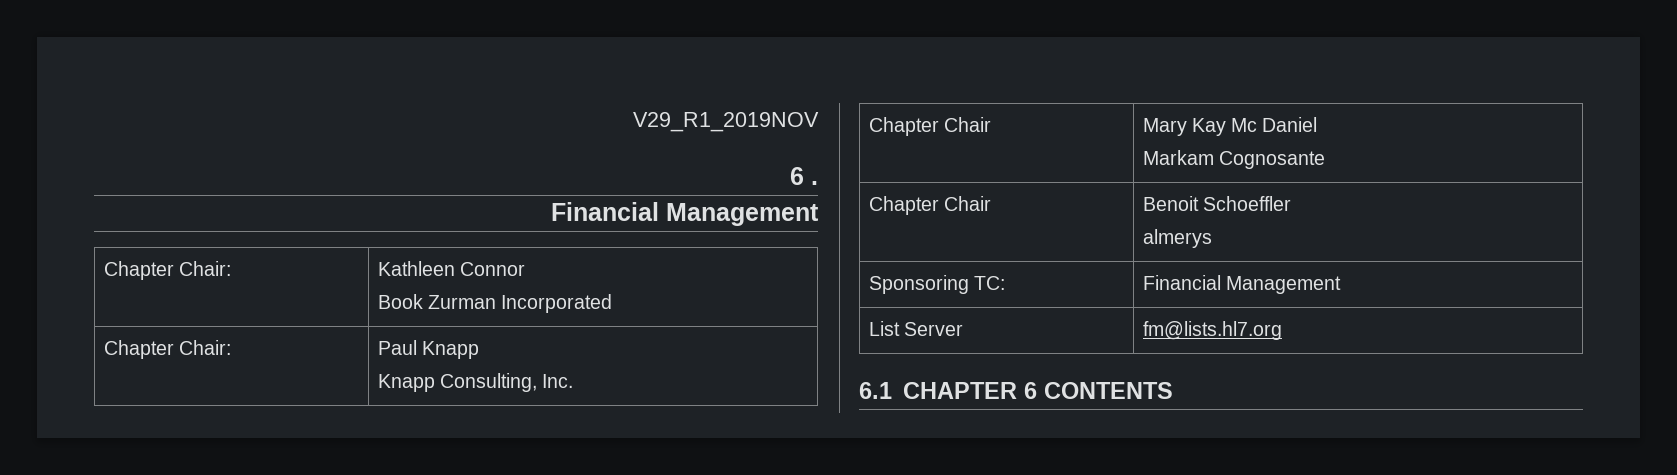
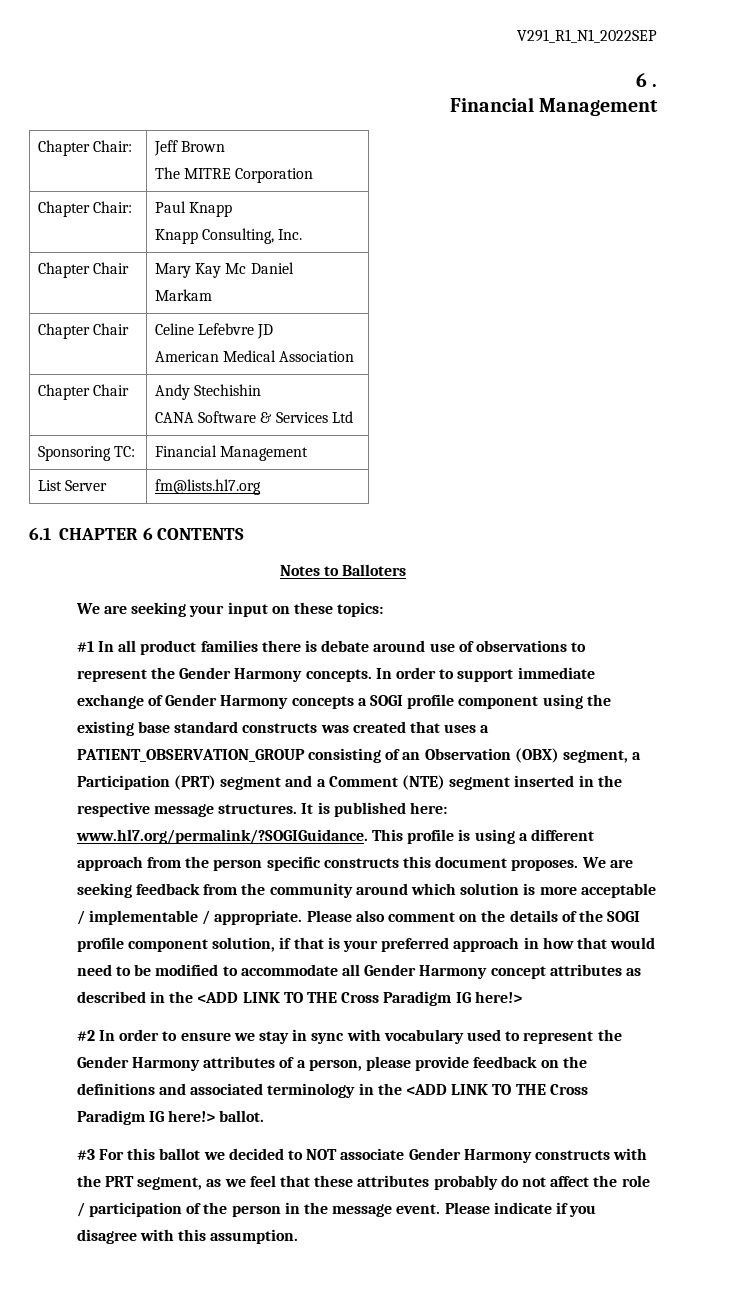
- V29_R1_2019NOV
+ V291_R1_N1_2022SEP
- Chapter Chair: | Kathleen Connor
- Book Zurman Incorporated
+ Chapter Chair: | Jeff Brown
+ The MITRE Corporation
  Chapter Chair | Mary Kay Mc Daniel
- Markam Cognosante
- Chapter Chair | Benoit Schoeffler
- almerys
+ Markam
+ Chapter Chair | Celine Lefebvre JD
+ American Medical Association
+ Chapter Chair | Andy Stechishin
+ CANA Software & Services Ltd
+ Notes to Balloters
+ We are seeking your input on these topics:
+ #1 In all product families there is debate around use of observations to represent the Gender Harmony concepts. In order to support immediate exchange of Gender Harmony concepts a SOGI profile component using the existing base standard constructs was created that uses a PATIENT_OBSERVATION_GROUP consisting of an Observation (OBX) segment, a Participation (PRT) segment and a Comment (NTE) segment inserted in the respective message structures. It is published here: www.hl7.org/permalink/?SOGIGuidance. This profile is using a different approach from the person specific constructs this document proposes. We are seeking feedback from the community around which solution is more acceptable / implementable / appropriate. Please also comment on the details of the SOGI profile component solution, if that is your preferred approach in how that would need to be modified to accommodate all Gender Harmony concept attributes as described in the <ADD LINK TO THE Cross Paradigm IG here!>
+ #2 In order to ensure we stay in sync with vocabulary used to represent the Gender Harmony attributes of a person, please provide feedback on the definitions and associated terminology in the <ADD LINK TO THE Cross Paradigm IG here!> ballot.
+ #3 For this ballot we decided to NOT associate Gender Harmony constructs with the PRT segment, as we feel that these attributes probably do not affect the role / participation of the person in the message event. Please indicate if you disagree with this assumption.

